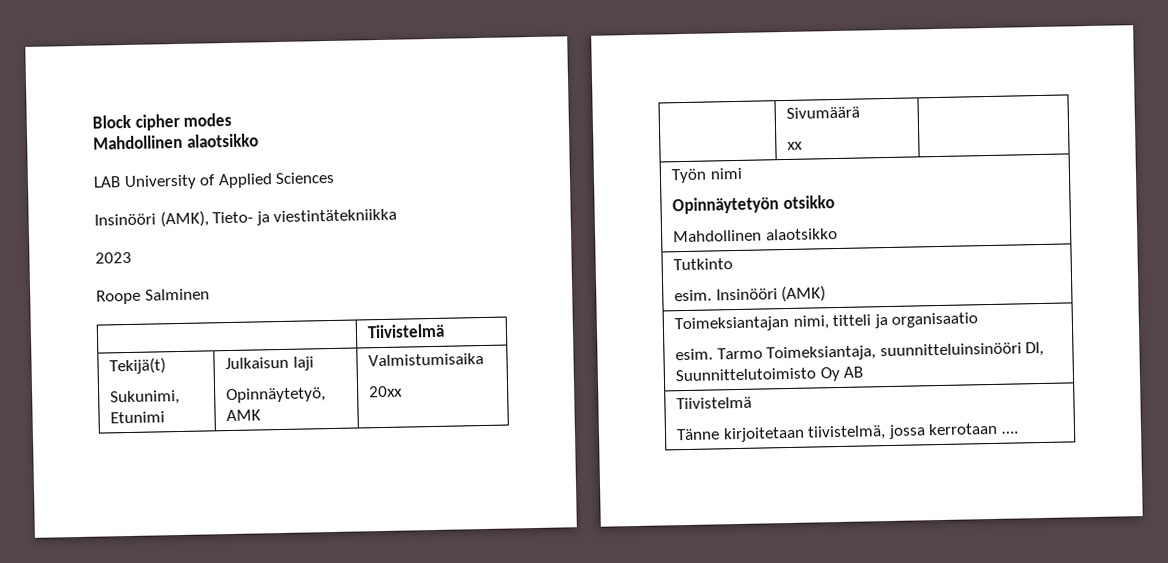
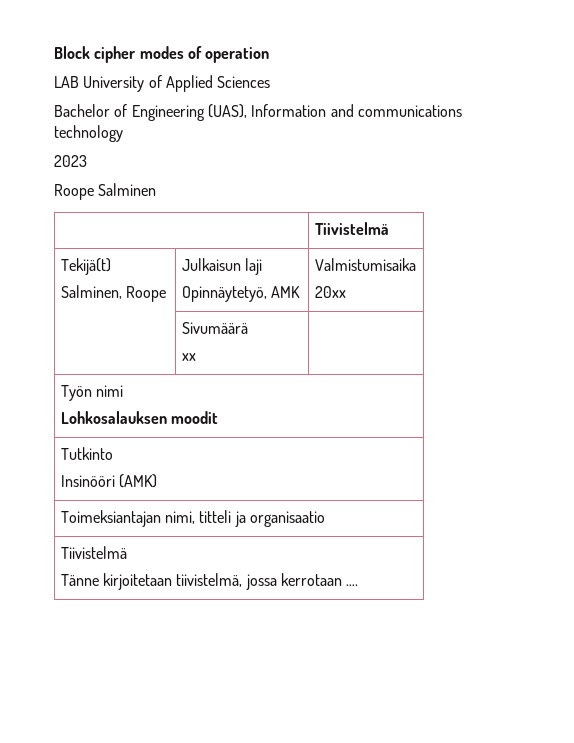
- Block cipher modes
- Mahdollinen alaotsikko
+ Block cipher modes of operation
- Insinööri (AMK), Tieto- ja viestintätekniikka
+ Bachelor of Engineering (UAS), Information and communications technology
  Tekijä(t)
- Sukunimi, Etunimi | Julkaisun laji
+ Salminen, Roope | Julkaisun laji
  Työn nimi
- Opinnäytetyön otsikko
- Mahdollinen alaotsikko
+ Lohkosalauksen moodit
  Tutkinto
- esim. Insinööri (AMK)
+ Insinööri (AMK)
  Toimeksiantajan nimi, titteli ja organisaatio
- esim. Tarmo Toimeksiantaja, suunnitteluinsinööri DI, Suunnittelutoimisto Oy AB

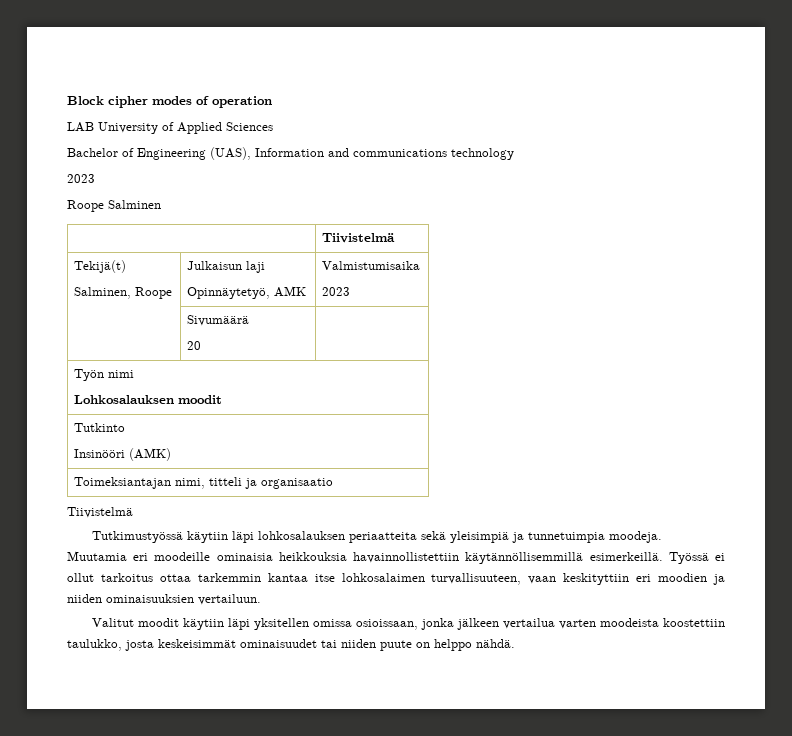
  Tekijä(t)
  Salminen, Roope | Julkaisun laji
  Opinnäytetyö, AMK | Valmistumisaika
- 20xx
+ 2023
  | Sivumäärä
- xx |
+ 20 |
  Toimeksiantajan nimi, titteli ja organisaatio
  Tiivistelmä
- Tänne kirjoitetaan tiivistelmä, jossa kerrotaan ….
+ Tutkimustyössä käytiin läpi lohkosalauksen periaatteita sekä yleisimpiä ja tunnetuimpia moodeja. Muutamia eri moodeille ominaisia heikkouksia havainnollistettiin käytännöllisemmillä esimerkeillä. Työssä ei ollut tarkoitus ottaa tarkemmin kantaa itse lohkosalaimen turvallisuuteen, vaan keskityttiin eri moodien ja niiden ominaisuuksien vertailuun.
+ Valitut moodit käytiin läpi yksitellen omissa osioissaan, jonka jälkeen vertailua varten moodeista koostettiin taulukko, josta keskeisimmät ominaisuudet tai niiden puute on helppo nähdä.

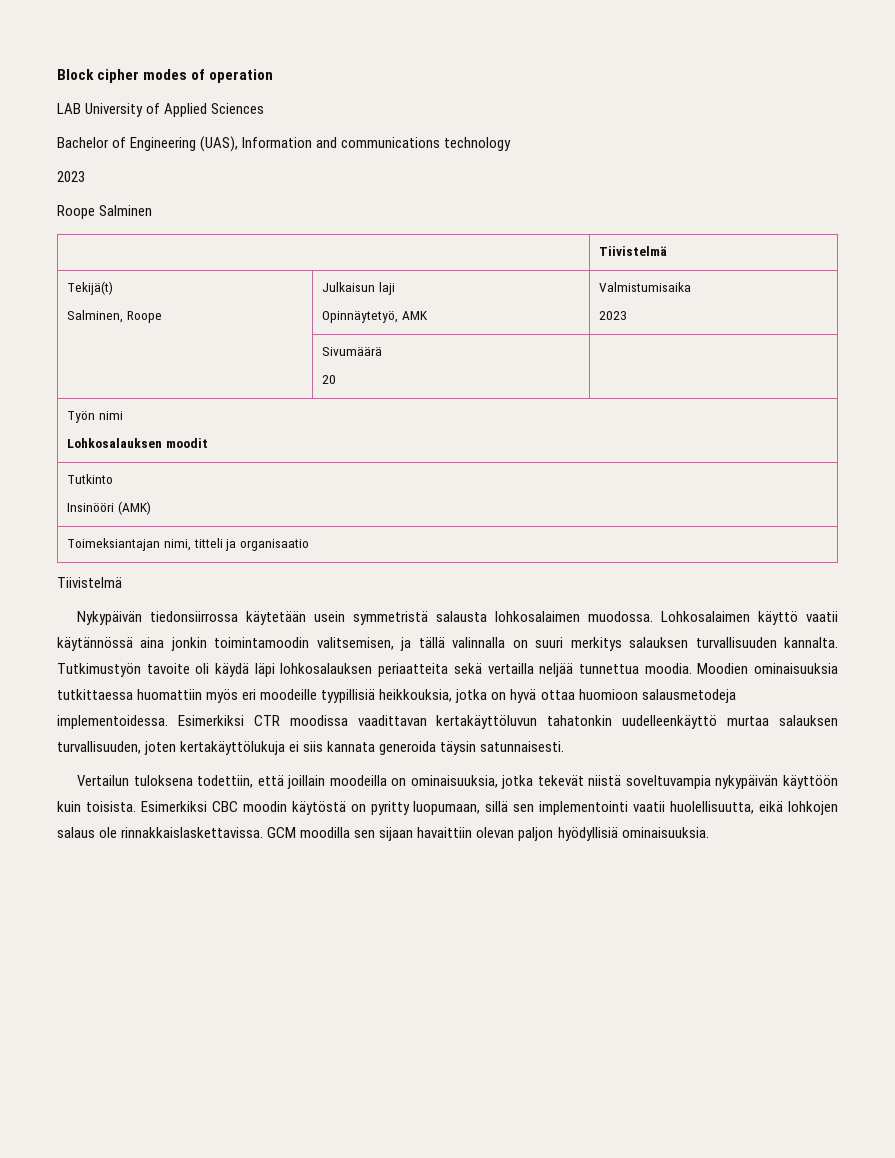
- Tutkimustyössä käytiin läpi lohkosalauksen periaatteita sekä yleisimpiä ja tunnetuimpia moodeja. Muutamia eri moodeille ominaisia heikkouksia havainnollistettiin käytännöllisemmillä esimerkeillä. Työssä ei ollut tarkoitus ottaa tarkemmin kantaa itse lohkosalaimen turvallisuuteen, vaan keskityttiin eri moodien ja niiden ominaisuuksien vertailuun.
- Valitut moodit käytiin läpi yksitellen omissa osioissaan, jonka jälkeen vertailua varten moodeista koostettiin taulukko, josta keskeisimmät ominaisuudet tai niiden puute on helppo nähdä.
+ Nykypäivän tiedonsiirrossa käytetään usein symmetristä salausta lohkosalaimen muodossa. Lohkosalaimen käyttö vaatii käytännössä aina jonkin toimintamoodin valitsemisen, ja tällä valinnalla on suuri merkitys salauksen turvallisuuden kannalta. Tutkimustyön tavoite oli käydä läpi lohkosalauksen periaatteita sekä vertailla neljää tunnettua moodia. Moodien ominaisuuksia tutkittaessa huomattiin myös eri moodeille tyypillisiä heikkouksia, jotka on hyvä ottaa huomioon salausmetodeja implementoidessa. Esimerkiksi CTR moodissa vaadittavan kertakäyttöluvun tahatonkin uudelleenkäyttö murtaa salauksen turvallisuuden, joten kertakäyttölukuja ei siis kannata generoida täysin satunnaisesti.
+ Vertailun tuloksena todettiin, että joillain moodeilla on ominaisuuksia, jotka tekevät niistä soveltuvampia nykypäivän käyttöön kuin toisista. Esimerkiksi CBC moodin käytöstä on pyritty luopumaan, sillä sen implementointi vaatii huolellisuutta, eikä lohkojen salaus ole rinnakkaislaskettavissa. GCM moodilla sen sijaan havaittiin olevan paljon hyödyllisiä ominaisuuksia.

